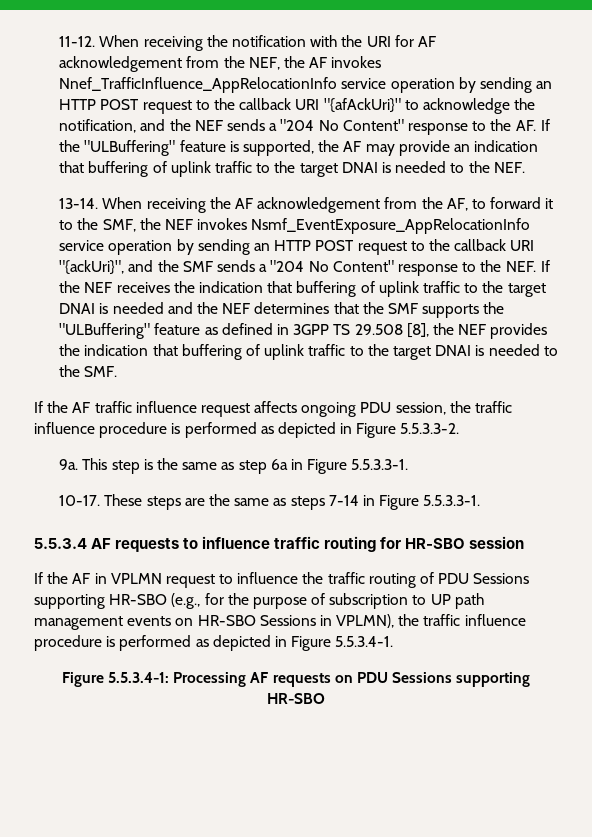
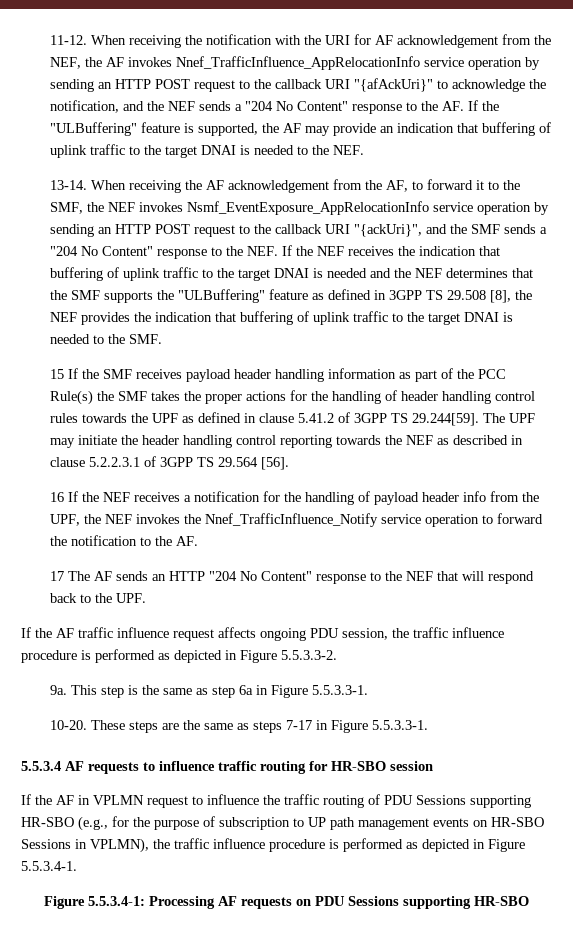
+ 15 If the SMF receives payload header handling information as part of the PCC Rule(s) the SMF takes the proper actions for the handling of header handling control rules towards the UPF as defined in clause 5.41.2 of 3GPP TS 29.244[59]. The UPF may initiate the header handling control reporting towards the NEF as described in clause 5.2.2.3.1 of 3GPP TS 29.564 [56].
+ 16 If the NEF receives a notification for the handling of payload header info from the UPF, the NEF invokes the Nnef_TrafficInfluence_Notify service operation to forward the notification to the AF.
+ 17 The AF sends an HTTP "204 No Content" response to the NEF that will respond back to the UPF.
- 10-17.
+ 10-20.
- These steps are the same as steps 7-14 in Figure 5.5.3.3-1.
+ These steps are the same as steps 7-17 in Figure 5.5.3.3-1.

